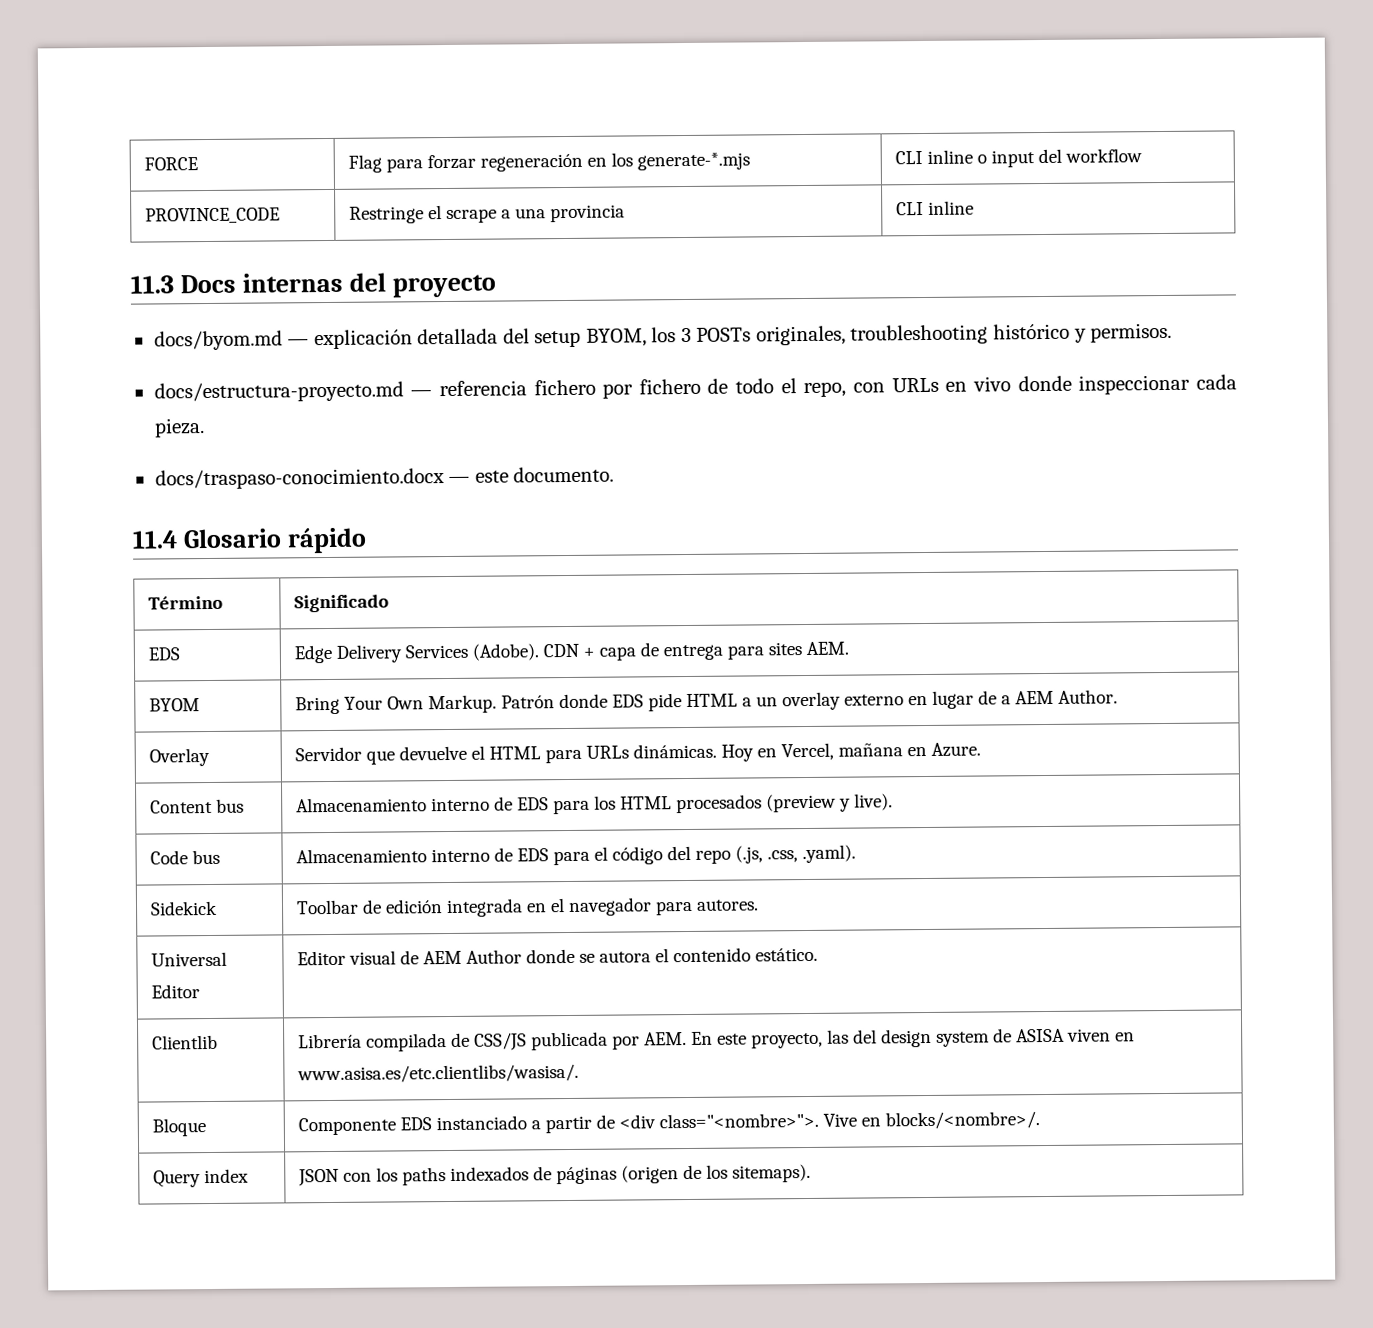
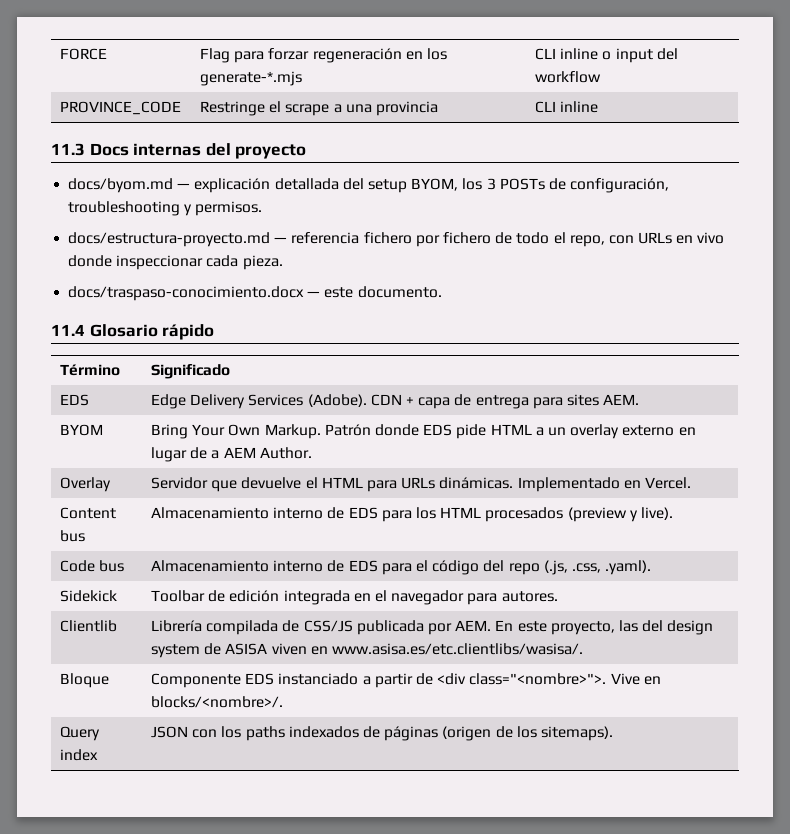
- docs/byom.md — explicación detallada del setup BYOM, los 3 POSTs originales, troubleshooting histórico y permisos.
+ docs/byom.md — explicación detallada del setup BYOM, los 3 POSTs de configuración, troubleshooting y permisos.
- Overlay | Servidor que devuelve el HTML para URLs dinámicas. Hoy en Vercel, mañana en Azure.
+ Overlay | Servidor que devuelve el HTML para URLs dinámicas. Implementado en Vercel.
- Universal Editor | Editor visual de AEM Author donde se autora el contenido estático.

